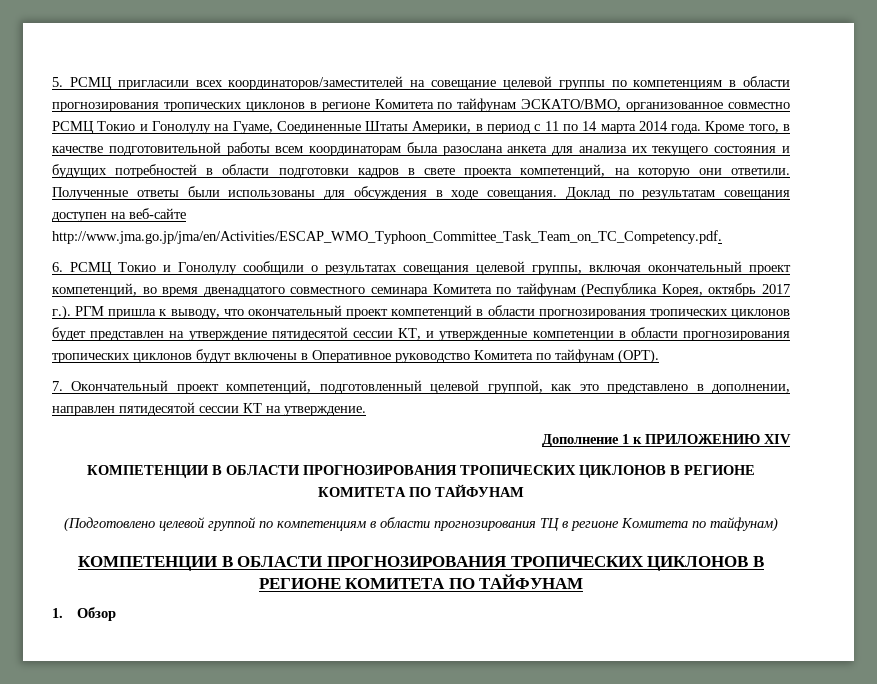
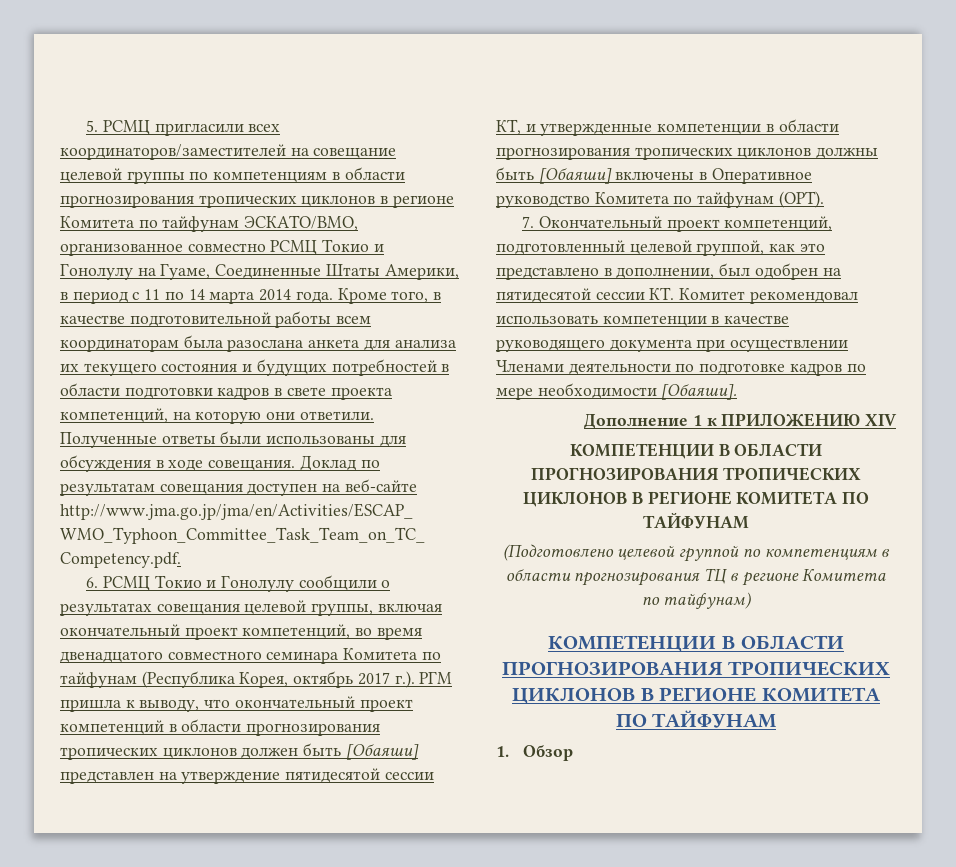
- 6. РСМЦ Токио и Гонолулу сообщили о результатах совещания целевой группы, включая окончательный проект компетенций, во время двенадцатого совместного семинара Комитета по тайфунам (Республика Корея, октябрь 2017 г.). РГМ пришла к выводу, что окончательный проект компетенций в области прогнозирования тропических циклонов будет представлен на утверждение пятидесятой сессии КТ, и утвержденные компетенции в области прогнозирования тропических циклонов будут включены в Оперативное руководство Комитета по тайфунам (ОРТ).
+ 6. РСМЦ Токио и Гонолулу сообщили о результатах совещания целевой группы, включая окончательный проект компетенций, во время двенадцатого совместного семинара Комитета по тайфунам (Республика Корея, октябрь 2017 г.). РГМ пришла к выводу, что окончательный проект компетенций в области прогнозирования тропических циклонов должен быть [Обаяши] представлен на утверждение пятидесятой сессии КТ, и утвержденные компетенции в области прогнозирования тропических циклонов должны быть [Обаяши] включены в Оперативное руководство Комитета по тайфунам (ОРТ).
- 7. Окончательный проект компетенций, подготовленный целевой группой, как это представлено в дополнении, направлен пятидесятой сессии КТ на утверждение.
+ 7. Окончательный проект компетенций, подготовленный целевой группой, как это представлено в дополнении, был одобрен на пятидесятой сессии КТ. Комитет рекомендовал использовать компетенции в качестве руководящего документа при осуществлении Членами деятельности по подготовке кадров по мере необходимости [Обаяши].

